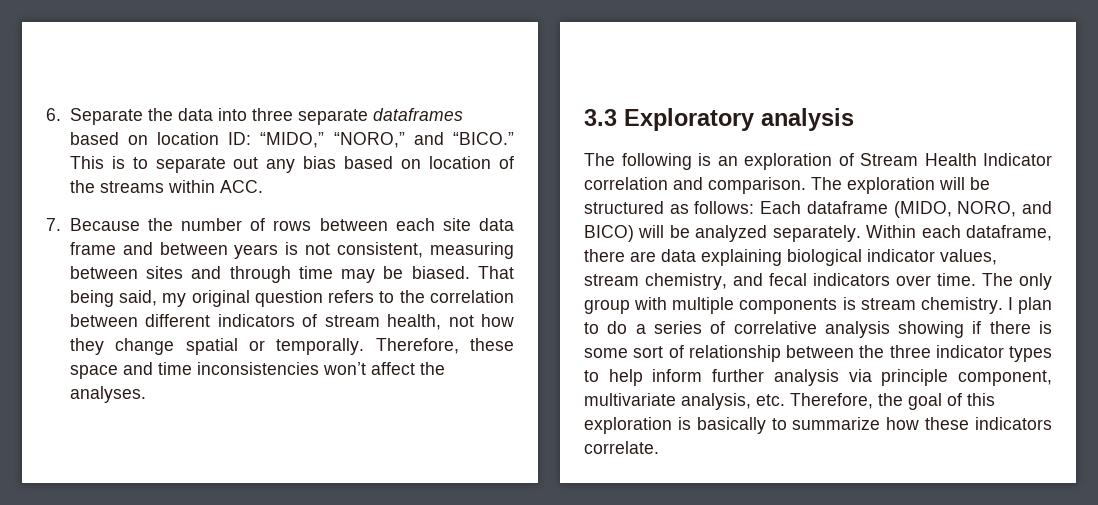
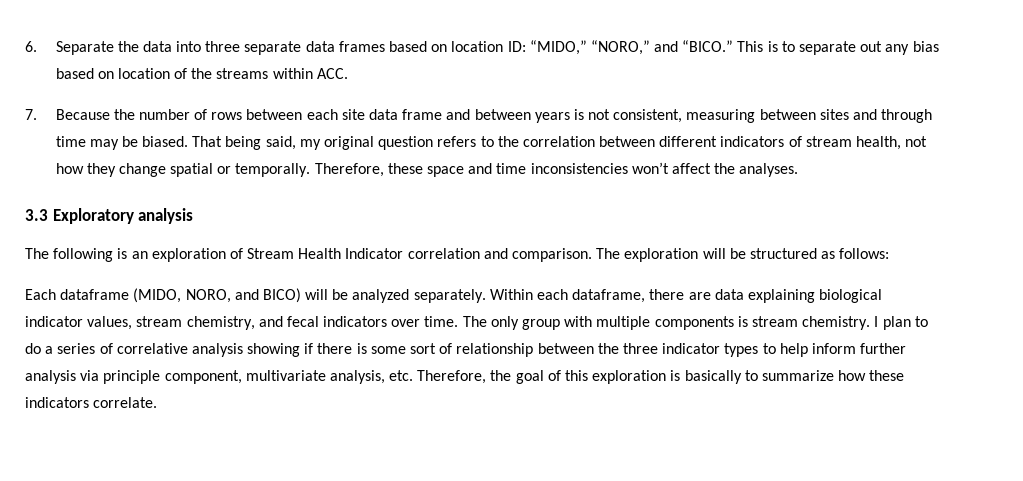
- 6. Separate the data into three separate dataframes based on location ID: “MIDO,” “NORO,” and “BICO.”
+ 6. Separate the data into three separate data frames based on location ID: “MIDO,” “NORO,” and “BICO.”
- The exploration will be structured as follows: Each dataframe (MIDO, NORO, and BICO) will be analyzed separately.
+ The exploration will be structured as follows:
+ Each dataframe (MIDO, NORO, and BICO) will be analyzed separately.

